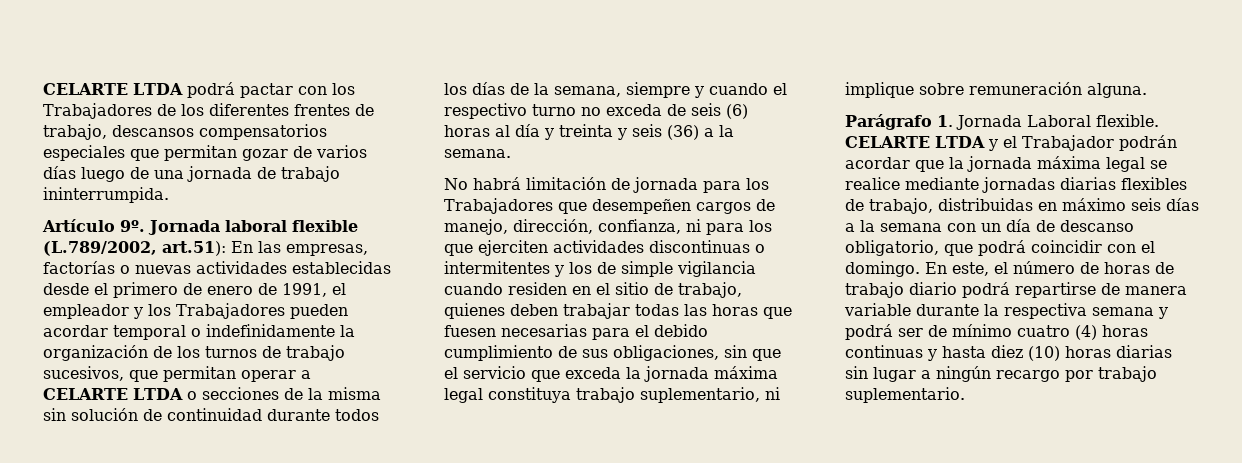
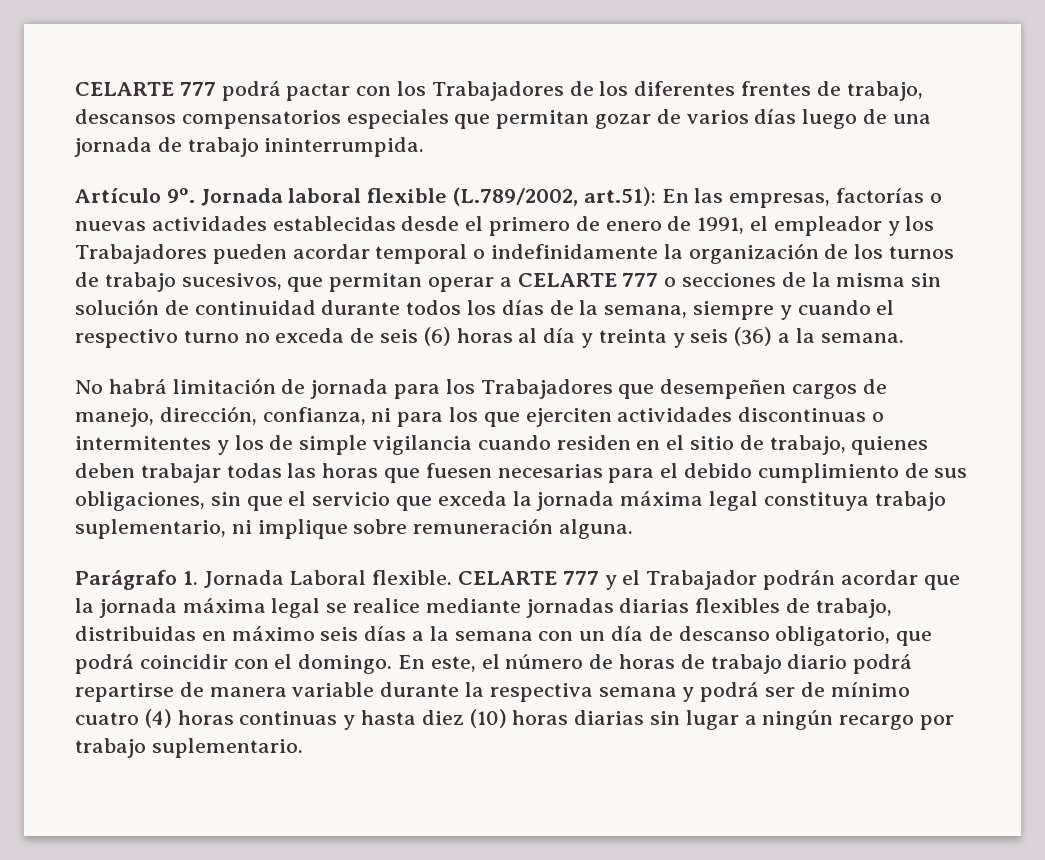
- CELARTE LTDA podrá pactar con los Trabajadores de los diferentes frentes de trabajo, descansos compensatorios especiales que permitan gozar de varios días luego de una jornada de trabajo ininterrumpida.
+ CELARTE 777 podrá pactar con los Trabajadores de los diferentes frentes de trabajo, descansos compensatorios especiales que permitan gozar de varios días luego de una jornada de trabajo ininterrumpida.
- En las empresas, factorías o nuevas actividades establecidas desde el primero de enero de 1991, el empleador y los Trabajadores pueden acordar temporal o indefinidamente la organización de los turnos de trabajo sucesivos, que permitan operar a CELARTE LTDA o secciones de la misma sin solución de continuidad durante todos los días de la semana, siempre y cuando el respectivo turno no exceda de seis (6) horas al día y treinta y seis (36) a la semana.
+ En las empresas, factorías o nuevas actividades establecidas desde el primero de enero de 1991, el empleador y los Trabajadores pueden acordar temporal o indefinidamente la organización de los turnos de trabajo sucesivos, que permitan operar a CELARTE 777 o secciones de la misma sin solución de continuidad durante todos los días de la semana, siempre y cuando el respectivo turno no exceda de seis (6) horas al día y treinta y seis (36) a la semana.
- CELARTE LTDA y el Trabajador podrán acordar que la jornada máxima legal se realice mediante jornadas diarias flexibles de trabajo, distribuidas en máximo seis días a la semana con un día de descanso obligatorio, que podrá coincidir con el domingo.
+ CELARTE 777 y el Trabajador podrán acordar que la jornada máxima legal se realice mediante jornadas diarias flexibles de trabajo, distribuidas en máximo seis días a la semana con un día de descanso obligatorio, que podrá coincidir con el domingo.

